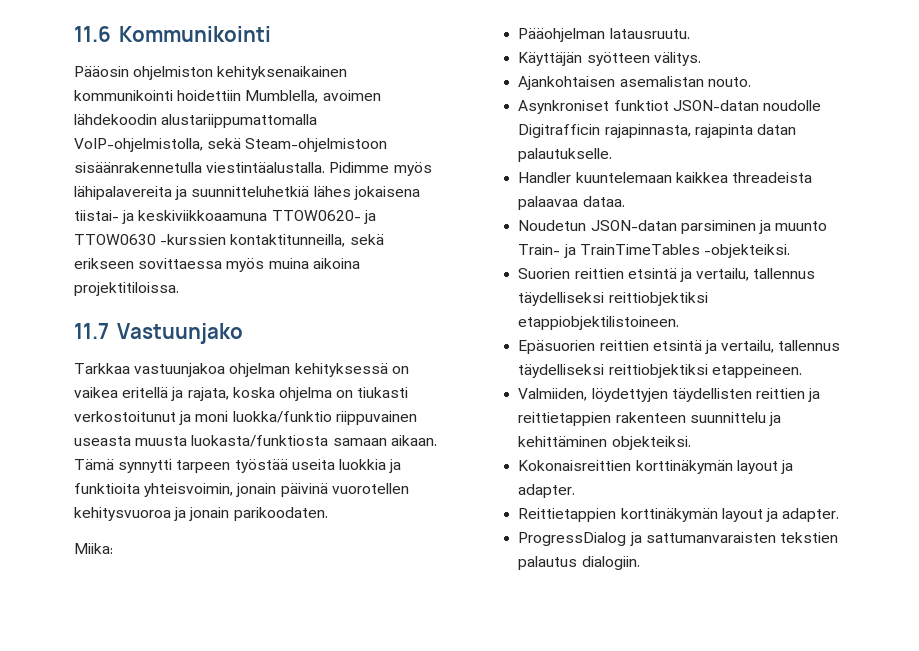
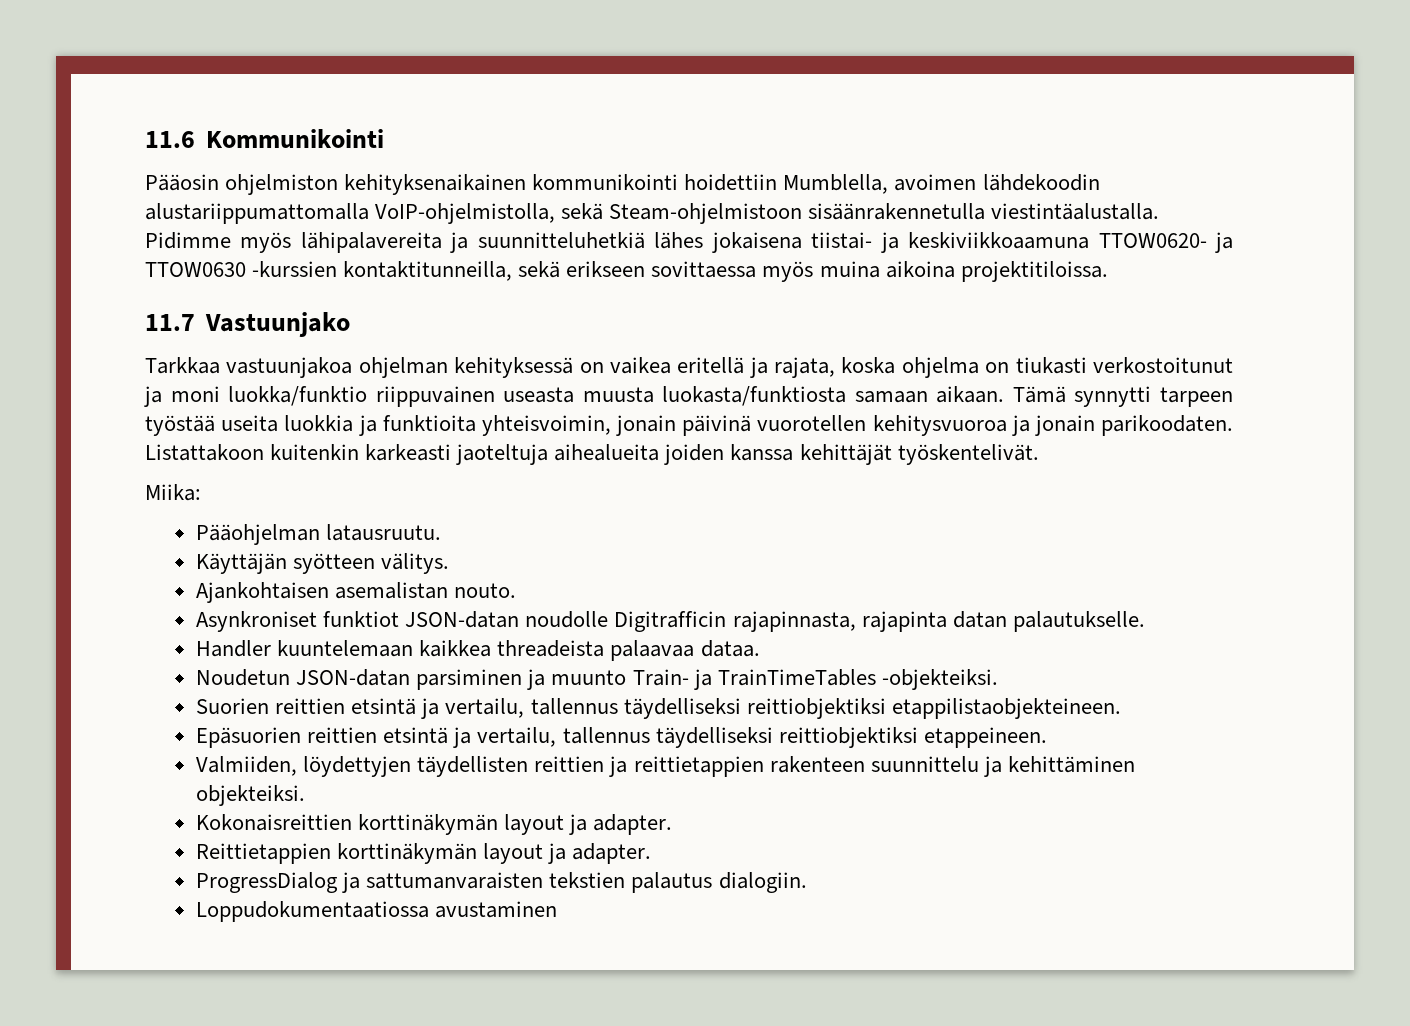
+ Listattakoon kuitenkin karkeasti jaoteltuja aihealueita joiden kanssa kehittäjät työskentelivät.
- Suorien reittien etsintä ja vertailu, tallennus täydelliseksi reittiobjektiksi etappiobjektilistoineen.
+ Suorien reittien etsintä ja vertailu, tallennus täydelliseksi reittiobjektiksi etappilistaobjekteineen.
+ Loppudokumentaatiossa avustaminen

